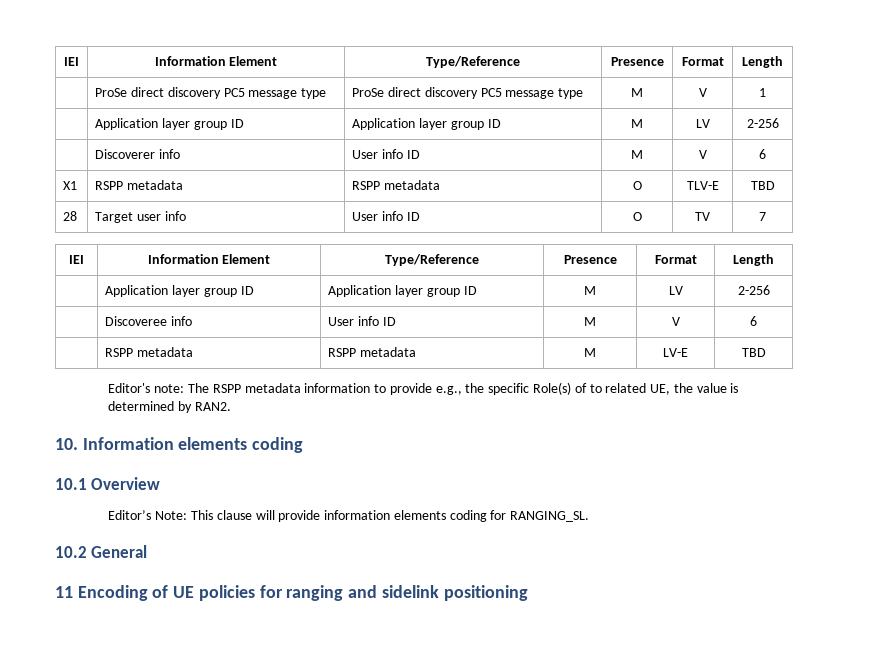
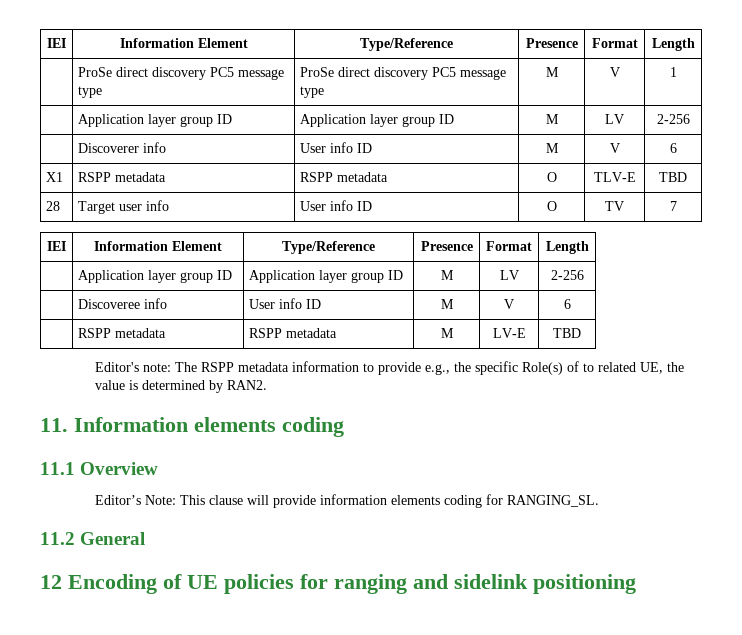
- 10. Information elements coding
+ 11. Information elements coding
- 10.1 Overview
+ 11.1 Overview
- 10.2 General
+ 11.2 General
- 11 Encoding of UE policies for ranging and sidelink positioning
+ 12 Encoding of UE policies for ranging and sidelink positioning

